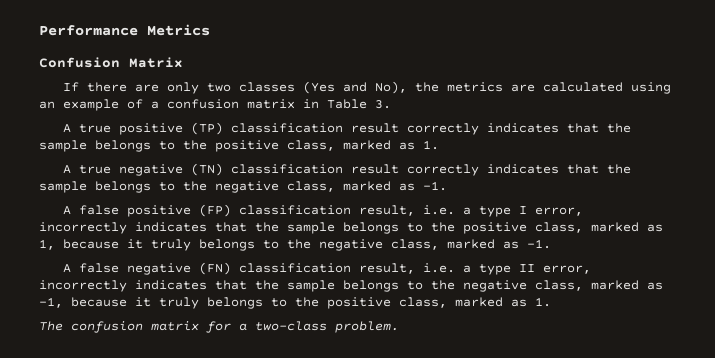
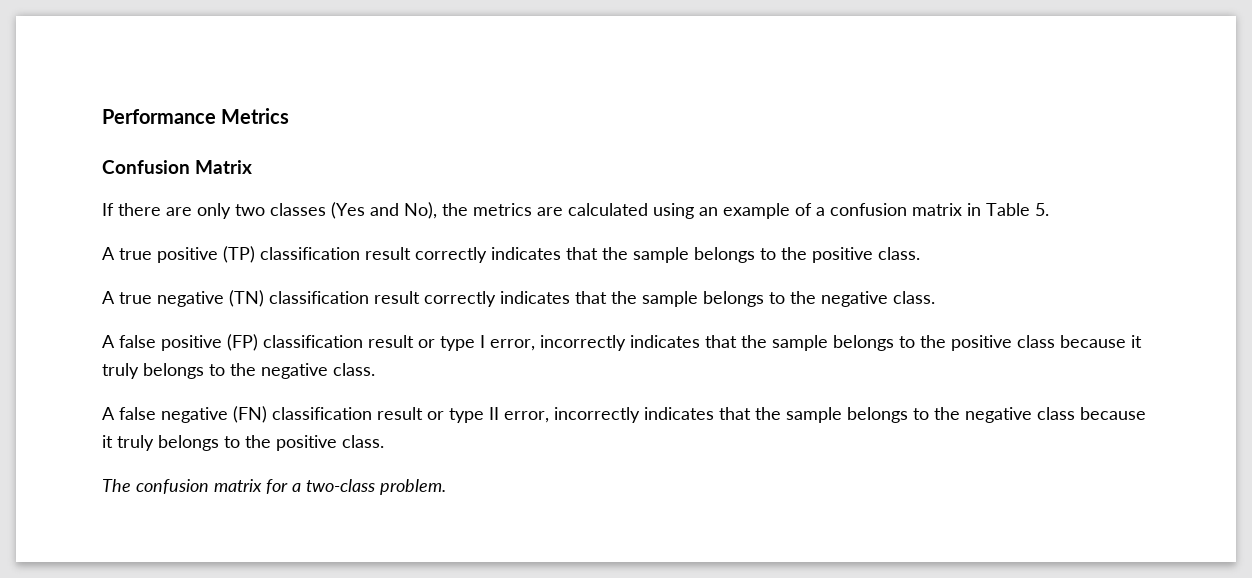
- If there are only two classes (Yes and No), the metrics are calculated using an example of a confusion matrix in Table 3.
+ If there are only two classes (Yes and No), the metrics are calculated using an example of a confusion matrix in Table 5.
- A true positive (TP) classification result correctly indicates that the sample belongs to the positive class, marked as 1.
+ A true positive (TP) classification result correctly indicates that the sample belongs to the positive class.
- A true negative (TN) classification result correctly indicates that the sample belongs to the negative class, marked as -1.
+ A true negative (TN) classification result correctly indicates that the sample belongs to the negative class.
- A false positive (FP) classification result, i.e. a type I error, incorrectly indicates that the sample belongs to the positive class, marked as 1, because it truly belongs to the negative class, marked as -1.
+ A false positive (FP) classification result or type I error, incorrectly indicates that the sample belongs to the positive class because it truly belongs to the negative class.
- A false negative (FN) classification result, i.e. a type II error, incorrectly indicates that the sample belongs to the negative class, marked as -1, because it truly belongs to the positive class, marked as 1.
+ A false negative (FN) classification result or type II error, incorrectly indicates that the sample belongs to the negative class because it truly belongs to the positive class.

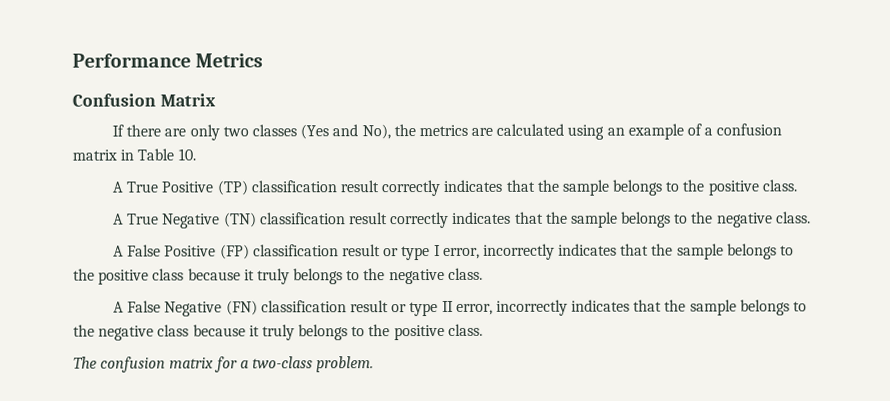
- If there are only two classes (Yes and No), the metrics are calculated using an example of a confusion matrix in Table 5.
- A true positive (TP) classification result correctly indicates that the sample belongs to the positive class.
+ If there are only two classes (Yes and No), the metrics are calculated using an example of a confusion matrix in Table 10.
+ A True Positive (TP) classification result correctly indicates that the sample belongs to the positive class.
- A true negative (TN) classification result correctly indicates that the sample belongs to the negative class.
+ A True Negative (TN) classification result correctly indicates that the sample belongs to the negative class.
- A false positive (FP) classification result or type I error, incorrectly indicates that the sample belongs to the positive class because it truly belongs to the negative class.
+ A False Positive (FP) classification result or type I error, incorrectly indicates that the sample belongs to the positive class because it truly belongs to the negative class.
- A false negative (FN) classification result or type II error, incorrectly indicates that the sample belongs to the negative class because it truly belongs to the positive class.
+ A False Negative (FN) classification result or type II error, incorrectly indicates that the sample belongs to the negative class because it truly belongs to the positive class.

